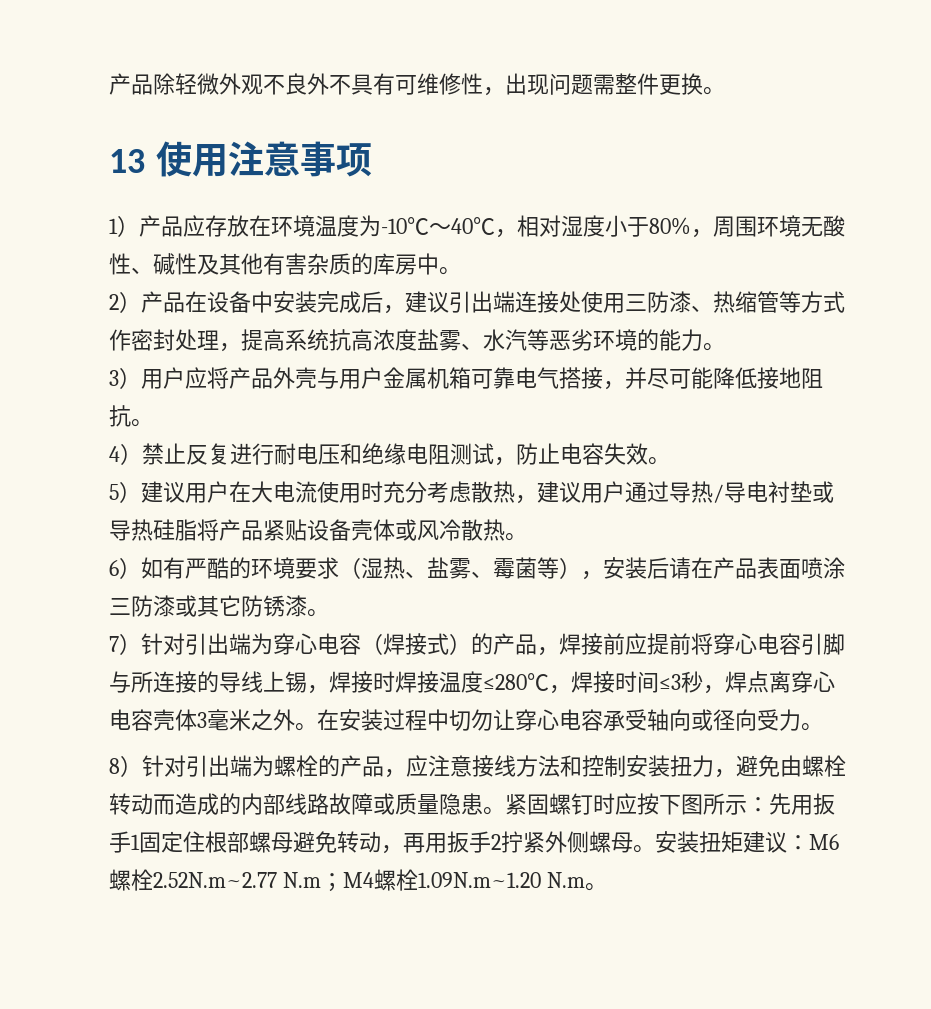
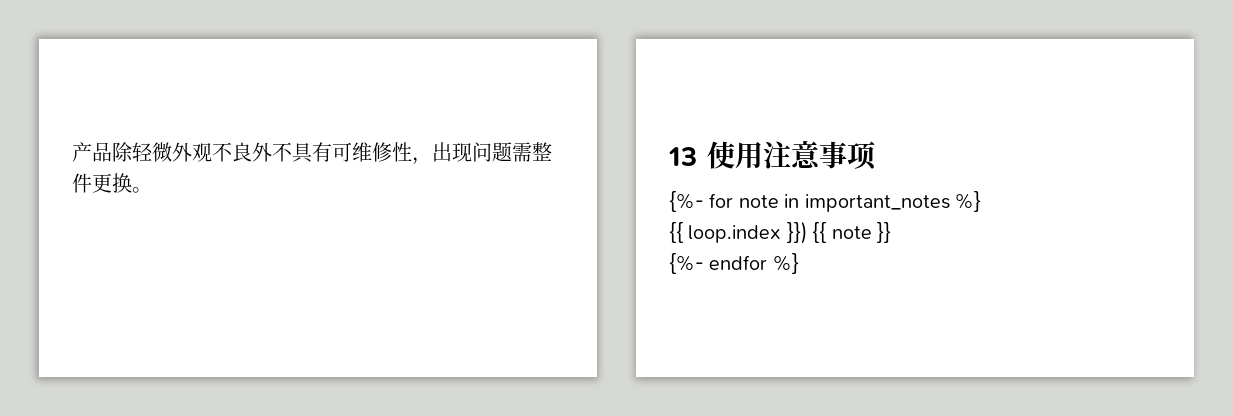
- 1）产品应存放在环境温度为-10℃～40℃，相对湿度小于80%，周围环境无酸性、碱性及其他有害杂质的库房中。
- 2）产品在设备中安装完成后，建议引出端连接处使用三防漆、热缩管等方式作密封处理，提高系统抗高浓度盐雾、水汽等恶劣环境的能力。
- 3）用户应将产品外壳与用户金属机箱可靠电气搭接，并尽可能降低接地阻抗。
- 4）禁止反复进行耐电压和绝缘电阻测试，防止电容失效。
- 5）建议用户在大电流使用时充分考虑散热，建议用户通过导热/导电衬垫或导热硅脂将产品紧贴设备壳体或风冷散热。
- 6）如有严酷的环境要求（湿热、盐雾、霉菌等），安装后请在产品表面喷涂三防漆或其它防锈漆。
- 7）针对引出端为穿心电容（焊接式）的产品，焊接前应提前将穿心电容引脚与所连接的导线上锡，焊接时焊接温度≤280℃，焊接时间≤3秒，焊点离穿心电容壳体3毫米之外。在安装过程中切勿让穿心电容承受轴向或径向受力。
- 8）针对引出端为螺栓的产品，应注意接线方法和控制安装扭力，避免由螺栓转动而造成的内部线路故障或质量隐患。紧固螺钉时应按下图所示：先用扳手1固定住根部螺母避免转动，再用扳手2拧紧外侧螺母。安装扭矩建议：M6螺栓2.52N.m~2.77 N.m；M4螺栓1.09N.m~1.20 N.m。
+ {%- for note in important_notes %}
+ {{ loop.index }}) {{ note }}
+ {%- endfor %}

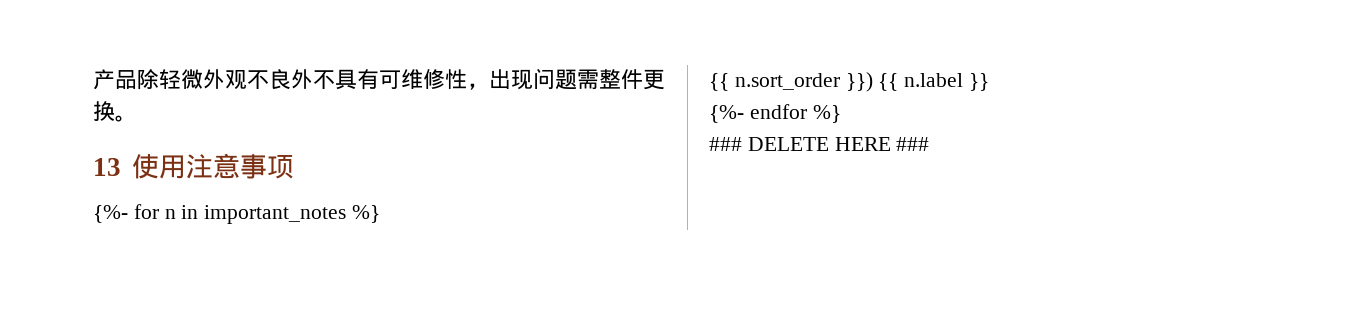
- {%- for note in important_notes %}
+ {%- for n in important_notes %}
- {{ loop.index }}) {{ note }}
+ {{ n.sort_order }}) {{ n.label }}
+ ### DELETE HERE ###

